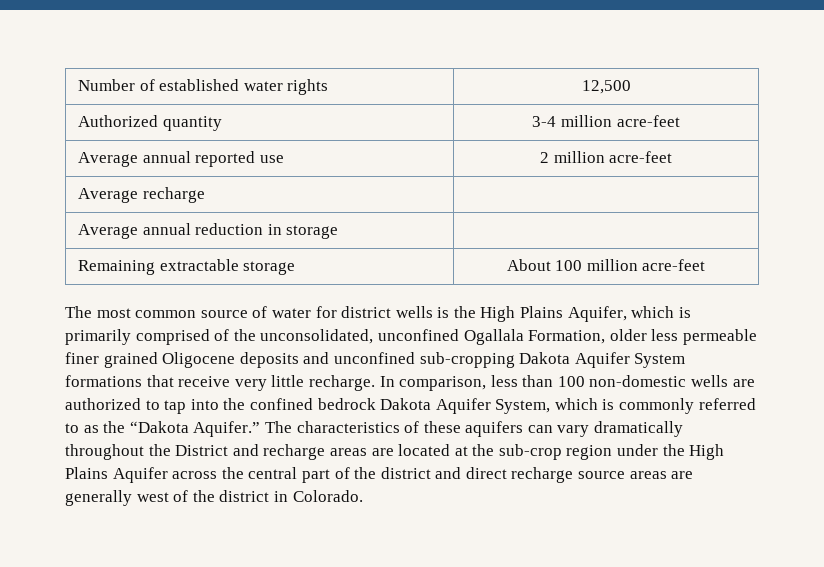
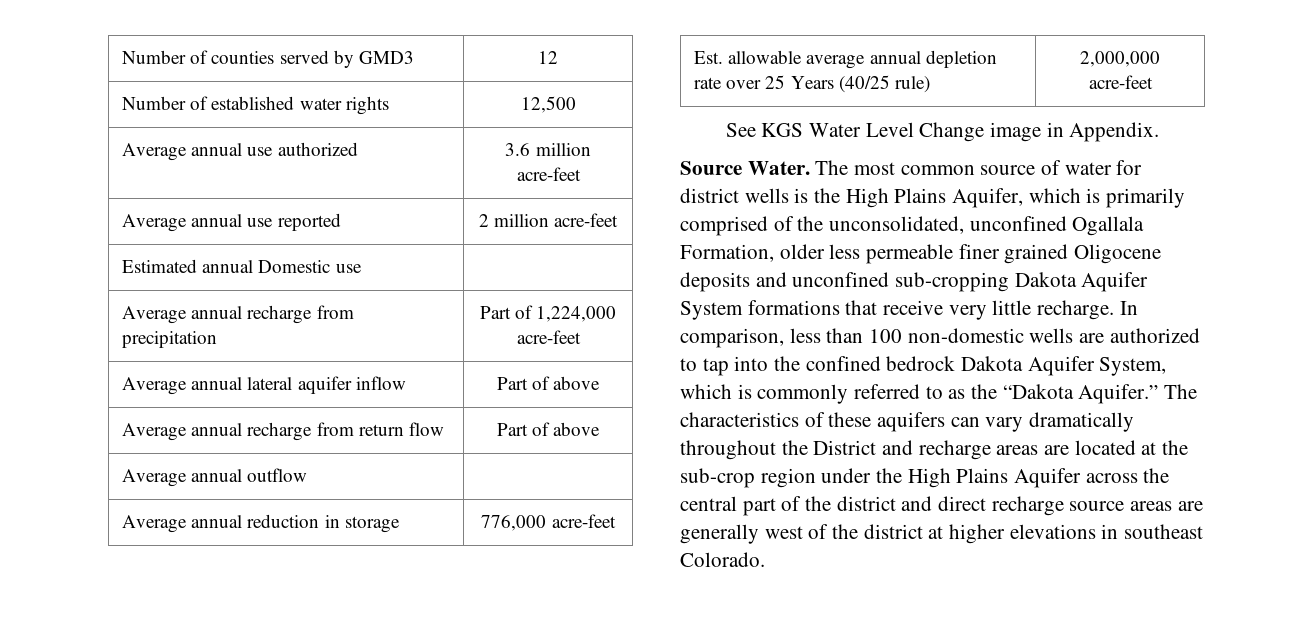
+ Number of counties served by GMD3 | 12
- Authorized quantity | 3-4 million acre-feet
+ Average annual use authorized | 3.6 million acre-feet
- Average annual reported use | 2 million acre-feet
+ Average annual use reported | 2 million acre-feet
- Average recharge |
+ Estimated annual Domestic use |
+ Average annual recharge from precipitation | Part of 1,224,000 acre-feet
+ Average annual lateral aquifer inflow | Part of above
+ Average annual recharge from return flow | Part of above
+ Average annual outflow |
- Average annual reduction in storage |
- Remaining extractable storage | About 100 million acre-feet
- The most common source of water for district wells is the High Plains Aquifer, which is primarily comprised of the unconsolidated, unconfined Ogallala Formation, older less permeable finer grained Oligocene deposits and unconfined sub-cropping Dakota Aquifer System formations that receive very little recharge.
+ Average annual reduction in storage | 776,000 acre-feet
+ Est. allowable average annual depletion rate over 25 Years (40/25 rule) | 2,000,000 acre-feet
+ See KGS Water Level Change image in Appendix.
+ Source Water. The most common source of water for district wells is the High Plains Aquifer, which is primarily comprised of the unconsolidated, unconfined Ogallala Formation, older less permeable finer grained Oligocene deposits and unconfined sub-cropping Dakota Aquifer System formations that receive very little recharge.
- The characteristics of these aquifers can vary dramatically throughout the District and recharge areas are located at the sub-crop region under the High Plains Aquifer across the central part of the district and direct recharge source areas are generally west of the district in Colorado.
+ The characteristics of these aquifers can vary dramatically throughout the District and recharge areas are located at the sub-crop region under the High Plains Aquifer across the central part of the district and direct recharge source areas are generally west of the district at higher elevations in southeast Colorado.

